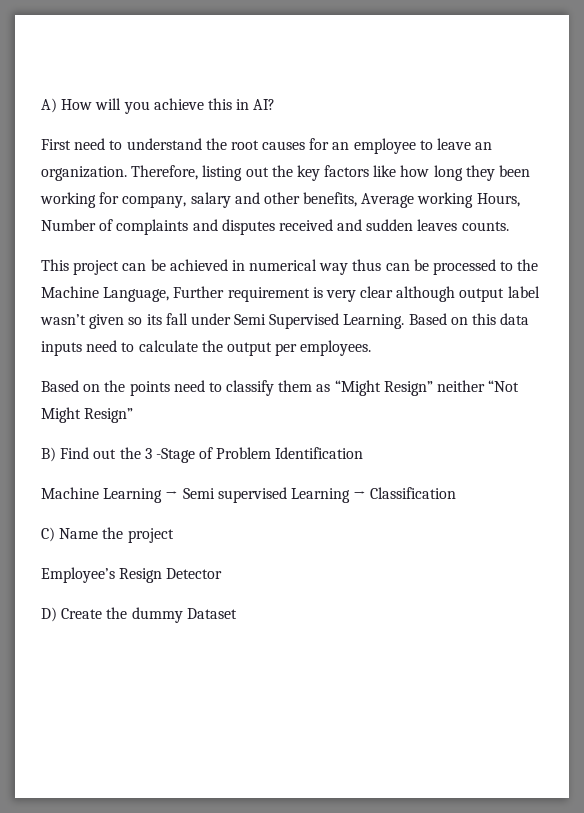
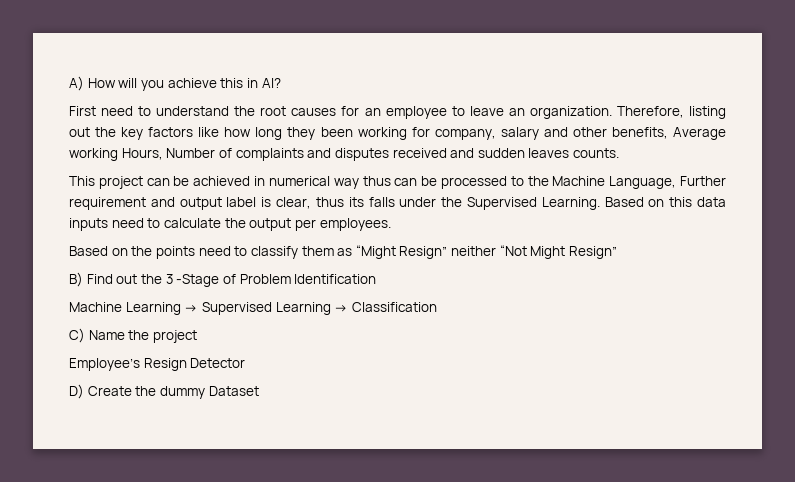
- This project can be achieved in numerical way thus can be processed to the Machine Language, Further requirement is very clear although output label wasn’t given so its fall under Semi Supervised Learning.
+ This project can be achieved in numerical way thus can be processed to the Machine Language, Further requirement and output label is clear, thus its falls under the Supervised Learning.
- Machine Learning → Semi supervised Learning → Classification
+ Machine Learning → Supervised Learning → Classification

